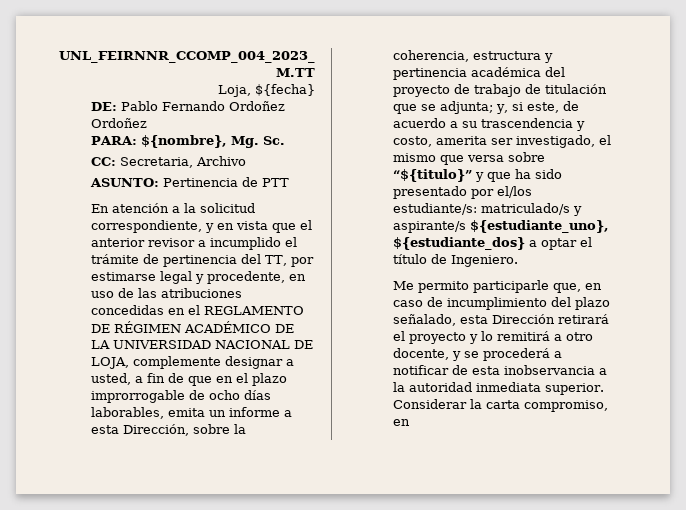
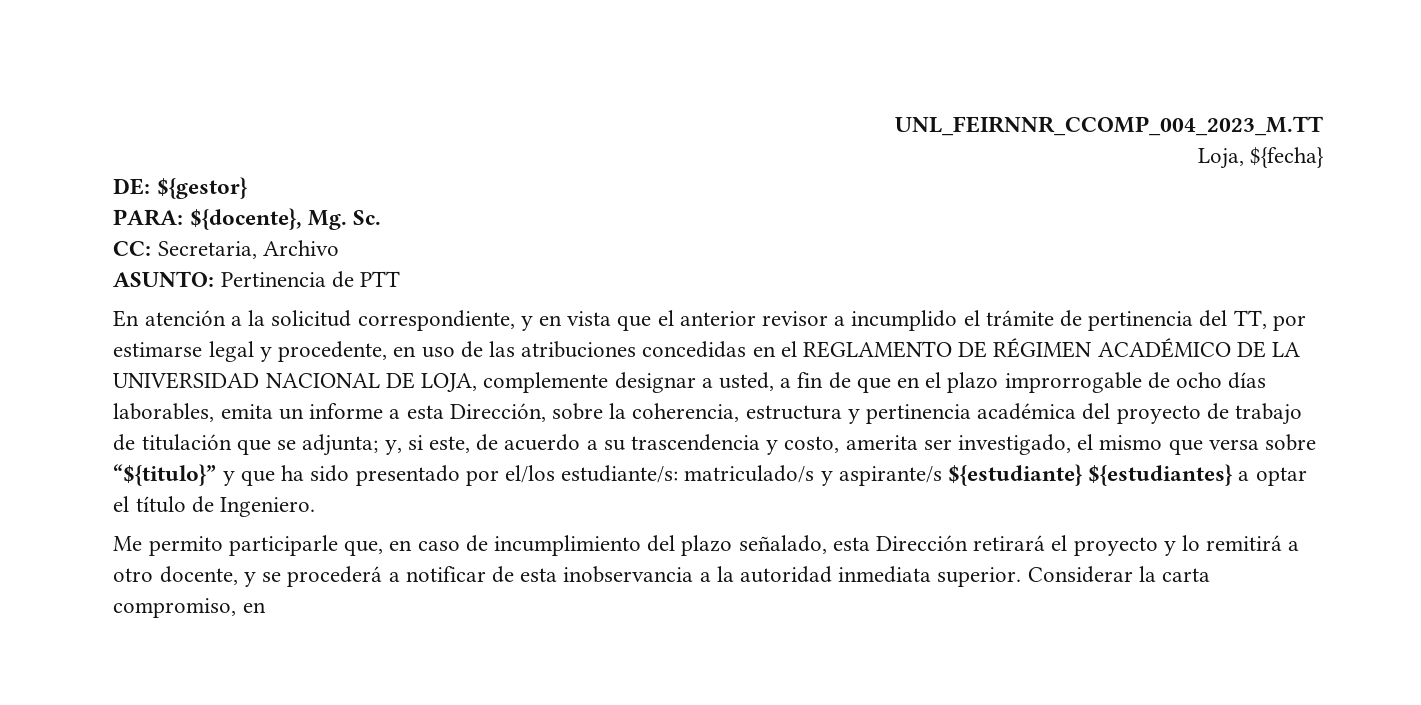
- DE: Pablo Fernando Ordoñez Ordoñez
+ DE: ${gestor}
- PARA: ${nombre}, Mg. Sc.
+ PARA: ${docente}, Mg. Sc.
- matriculado/s y aspirante/s ${estudiante_uno}, ${estudiante_dos} a optar el título de Ingeniero.
+ matriculado/s y aspirante/s ${estudiante} ${estudiantes} a optar el título de Ingeniero.

